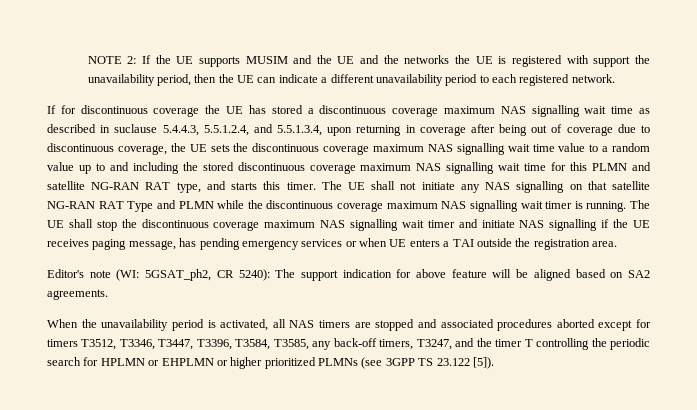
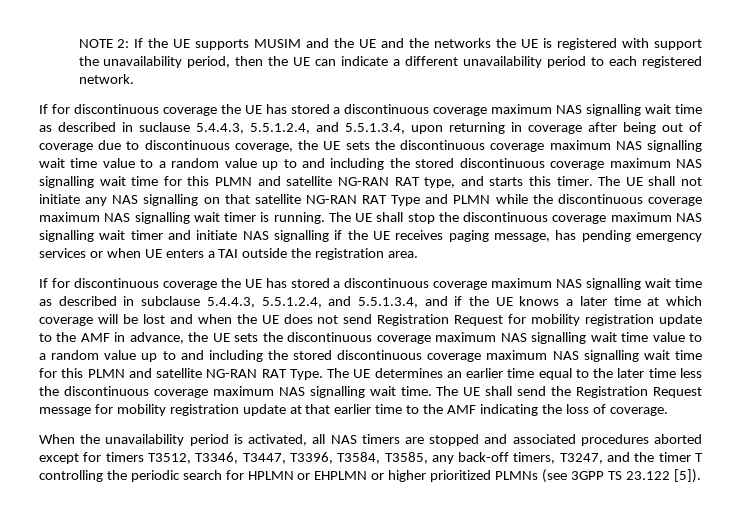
- Editor's note (WI: 5GSAT_ph2, CR 5240): The support indication for above feature will be aligned based on SA2 agreements.
+ If for discontinuous coverage the UE has stored a discontinuous coverage maximum NAS signalling wait time as described in subclause 5.4.4.3, 5.5.1.2.4, and 5.5.1.3.4, and if the UE knows a later time at which coverage will be lost and when the UE does not send Registration Request for mobility registration update to the AMF in advance, the UE sets the discontinuous coverage maximum NAS signalling wait time value to a random value up to and including the stored discontinuous coverage maximum NAS signalling wait time for this PLMN and satellite NG-RAN RAT Type. The UE determines an earlier time equal to the later time less the discontinuous coverage maximum NAS signalling wait time. The UE shall send the Registration Request message for mobility registration update at that earlier time to the AMF indicating the loss of coverage.

